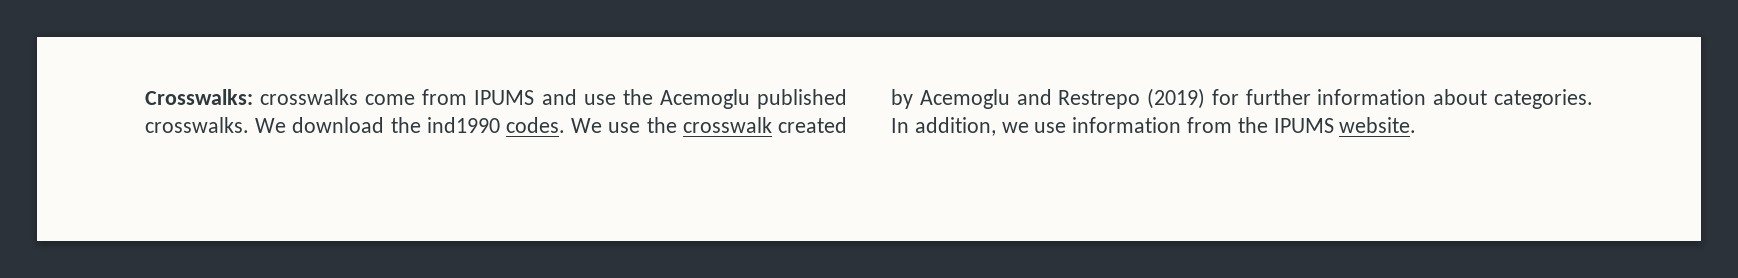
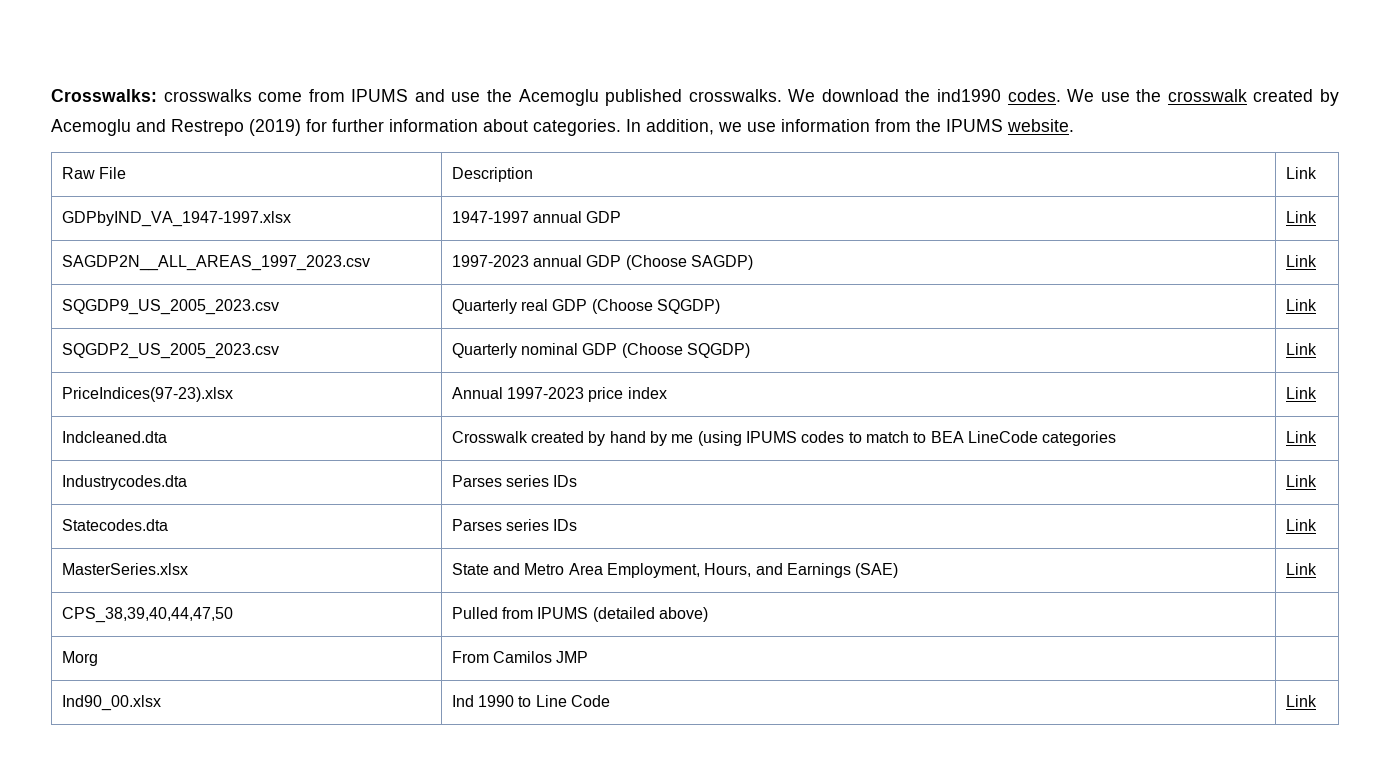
+ Raw File | Description | Link
+ GDPbyIND_VA_1947-1997.xlsx | 1947-1997 annual GDP | Link
+ SAGDP2N__ALL_AREAS_1997_2023.csv | 1997-2023 annual GDP (Choose SAGDP) | Link
+ SQGDP9_US_2005_2023.csv | Quarterly real GDP (Choose SQGDP) | Link
+ SQGDP2_US_2005_2023.csv | Quarterly nominal GDP (Choose SQGDP) | Link
+ PriceIndices(97-23).xlsx | Annual 1997-2023 price index | Link
+ Indcleaned.dta | Crosswalk created by hand by me (using IPUMS codes to match to BEA LineCode categories | Link
+ Industrycodes.dta | Parses series IDs | Link
+ Statecodes.dta | Parses series IDs | Link
+ MasterSeries.xlsx | State and Metro Area Employment, Hours, and Earnings (SAE) | Link
+ CPS_38,39,40,44,47,50 | Pulled from IPUMS (detailed above) |
+ Morg | From Camilos JMP |
+ Ind90_00.xlsx | Ind 1990 to Line Code | Link

